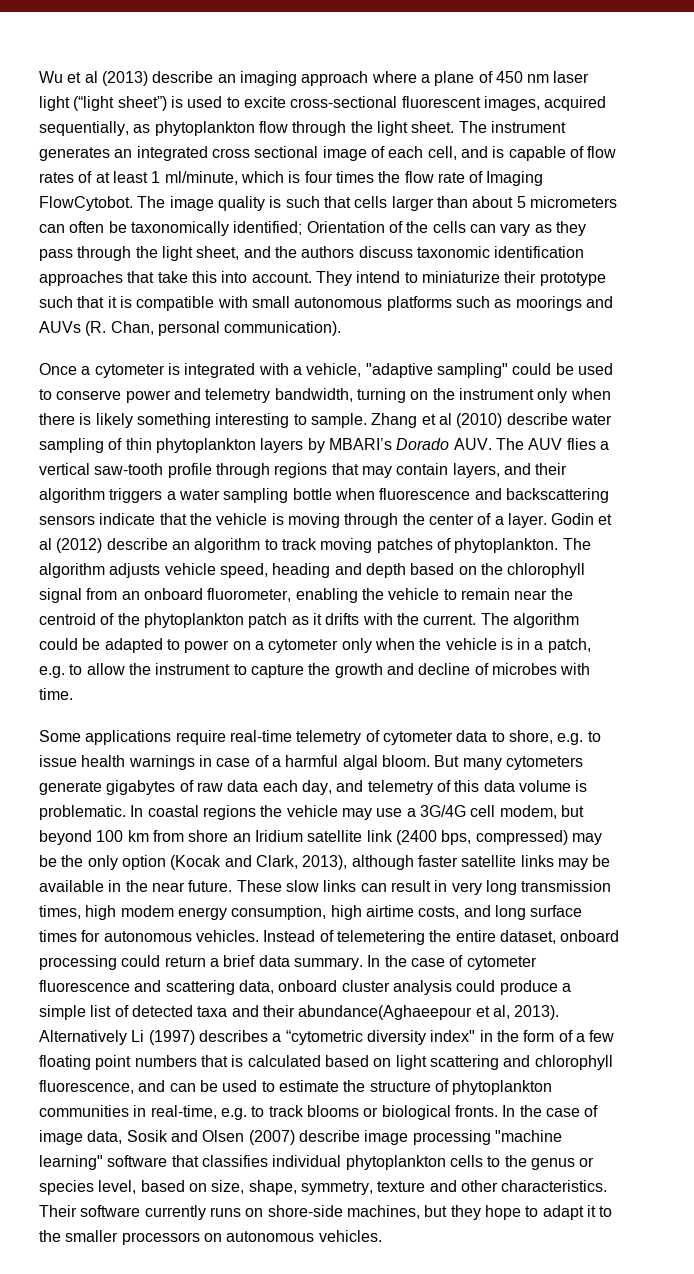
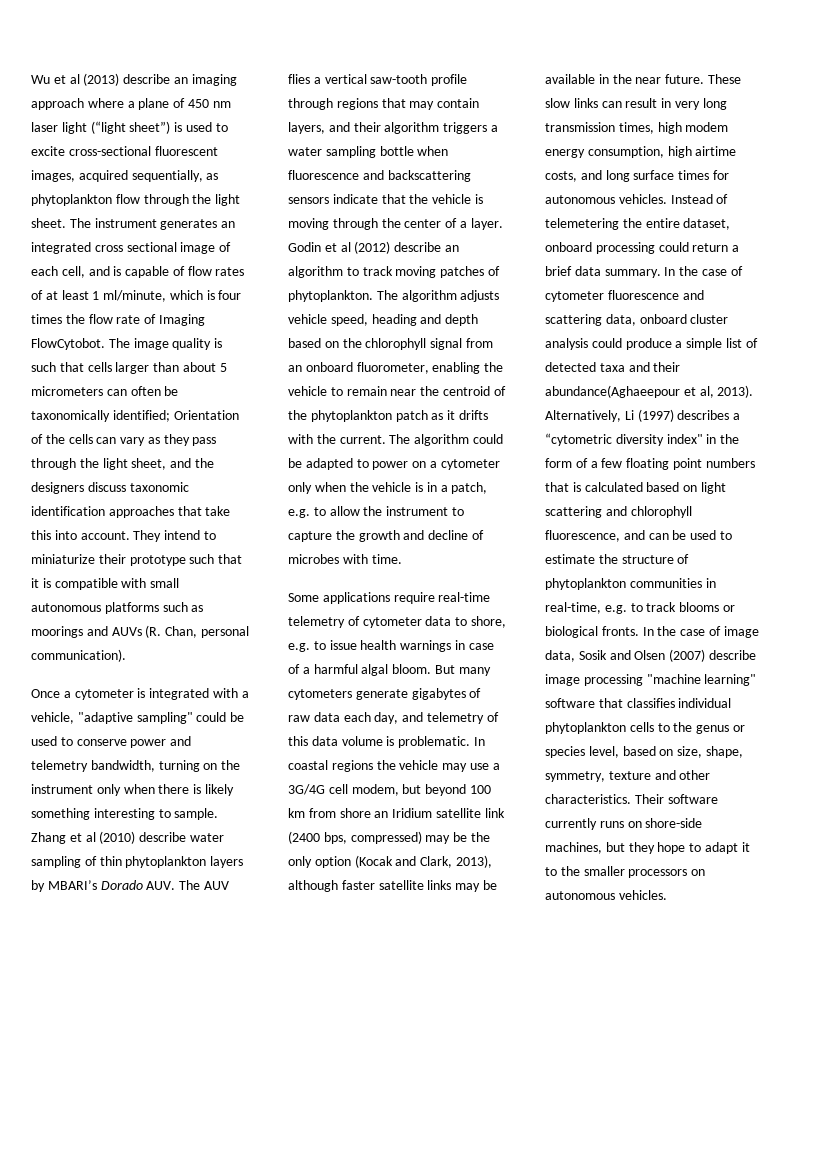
- The image quality is such that cells larger than about 5 micrometers can often be taxonomically identified; Orientation of the cells can vary as they pass through the light sheet, and the authors discuss taxonomic identification approaches that take this into account.
+ The image quality is such that cells larger than about 5 micrometers can often be taxonomically identified; Orientation of the cells can vary as they pass through the light sheet, and the designers discuss taxonomic identification approaches that take this into account.
- Alternatively Li (1997) describes a “cytometric diversity index" in the form of a few floating point numbers that is calculated based on light scattering and chlorophyll fluorescence, and can be used to estimate the structure of phytoplankton communities in real-time, e.g. to track blooms or biological fronts.
+ Alternatively, Li (1997) describes a “cytometric diversity index" in the form of a few floating point numbers that is calculated based on light scattering and chlorophyll fluorescence, and can be used to estimate the structure of phytoplankton communities in real-time, e.g. to track blooms or biological fronts.

